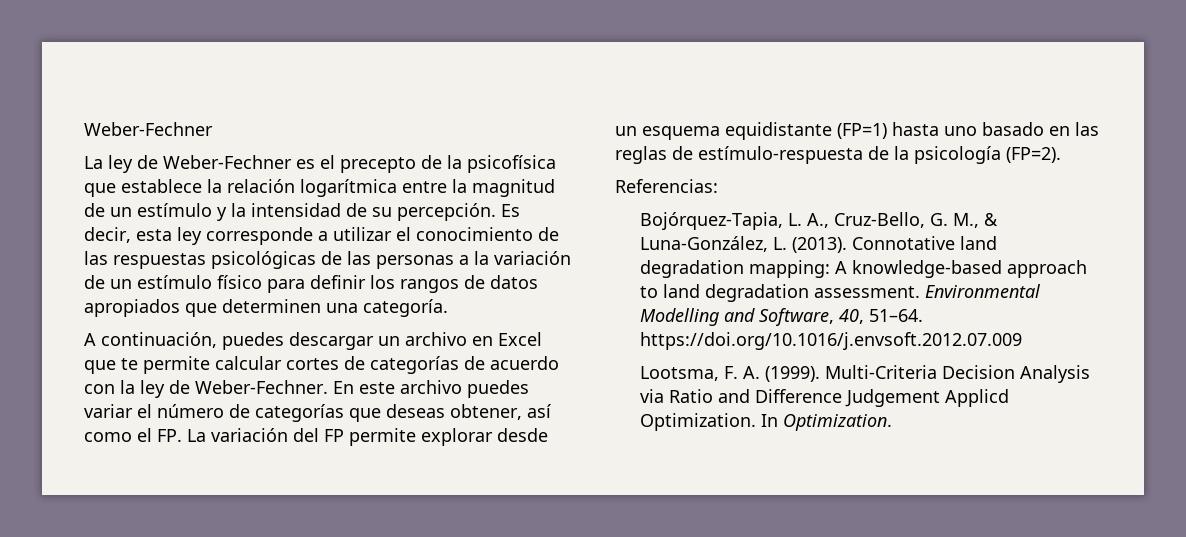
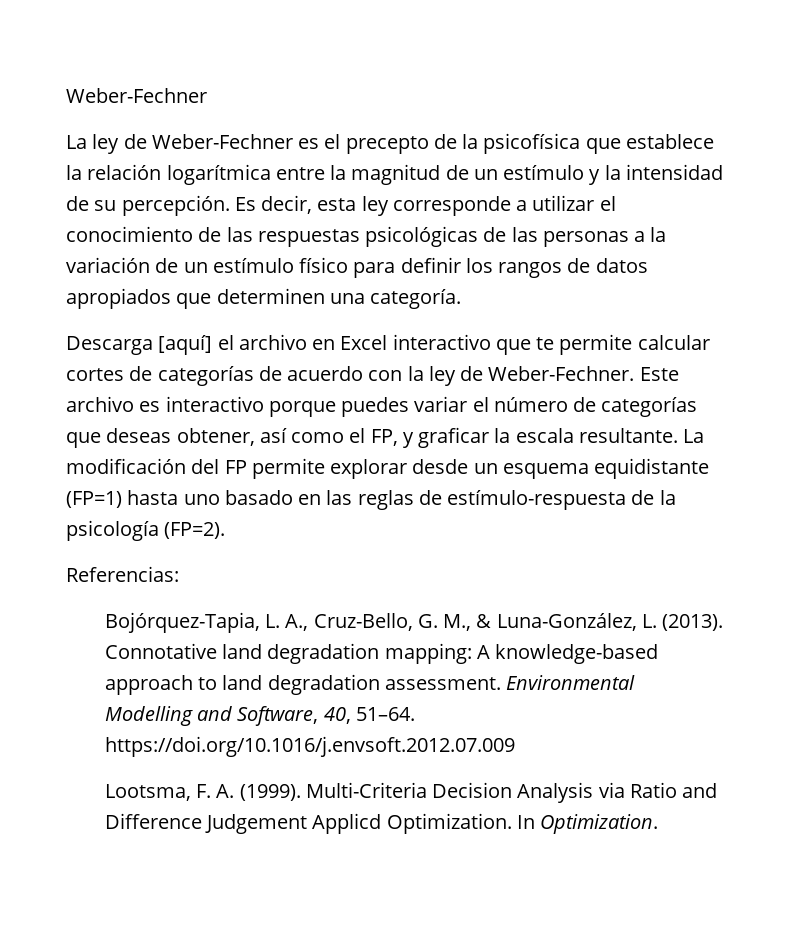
- A continuación, puedes descargar un archivo en Excel que te permite calcular cortes de categorías de acuerdo con la ley de Weber-Fechner.
+ Descarga [aquí] el archivo en Excel interactivo que te permite calcular cortes de categorías de acuerdo con la ley de Weber-Fechner.
- En este archivo puedes variar el número de categorías que deseas obtener, así como el FP. La variación del FP permite explorar desde un esquema equidistante (FP=1) hasta uno basado en las reglas de estímulo-respuesta de la psicología (FP=2).
+ Este archivo es interactivo porque puedes variar el número de categorías que deseas obtener, así como el FP, y graficar la escala resultante. La modificación del FP permite explorar desde un esquema equidistante (FP=1) hasta uno basado en las reglas de estímulo-respuesta de la psicología (FP=2).

